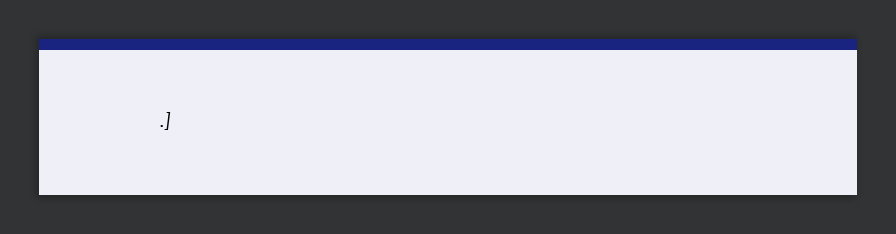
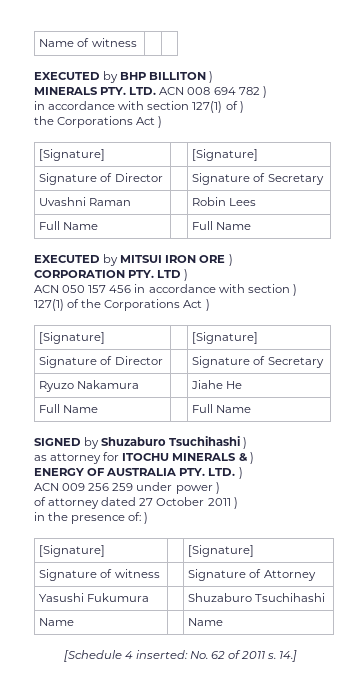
- .]
+ Name of witness | |
+ EXECUTED by BHP BILLITON )
+ MINERALS PTY. LTD. ACN 008 694 782 )
+ in accordance with section 127(1) of )
+ the Corporations Act )
+ [Signature] | | [Signature]
+ Signature of Director | | Signature of Secretary
+ Uvashni Raman | | Robin Lees
+ Full Name | | Full Name
+ EXECUTED by MITSUI IRON ORE )
+ CORPORATION PTY. LTD )
+ ACN 050 157 456 in accordance with section )
+ 127(1) of the Corporations Act )
+ [Signature] | | [Signature]
+ Signature of Director | | Signature of Secretary
+ Ryuzo Nakamura | | Jiahe He
+ Full Name | | Full Name
+ SIGNED by Shuzaburo Tsuchihashi )
+ as attorney for ITOCHU MINERALS & )
+ ENERGY OF AUSTRALIA PTY. LTD. )
+ ACN 009 256 259 under power )
+ of attorney dated 27 October 2011 )
+ in the presence of: )
+ [Signature] | | [Signature]
+ Signature of witness | | Signature of Attorney
+ Yasushi Fukumura | | Shuzaburo Tsuchihashi
+ Name | | Name
+ [Schedule 4 inserted: No. 62 of 2011 s. 14.]

